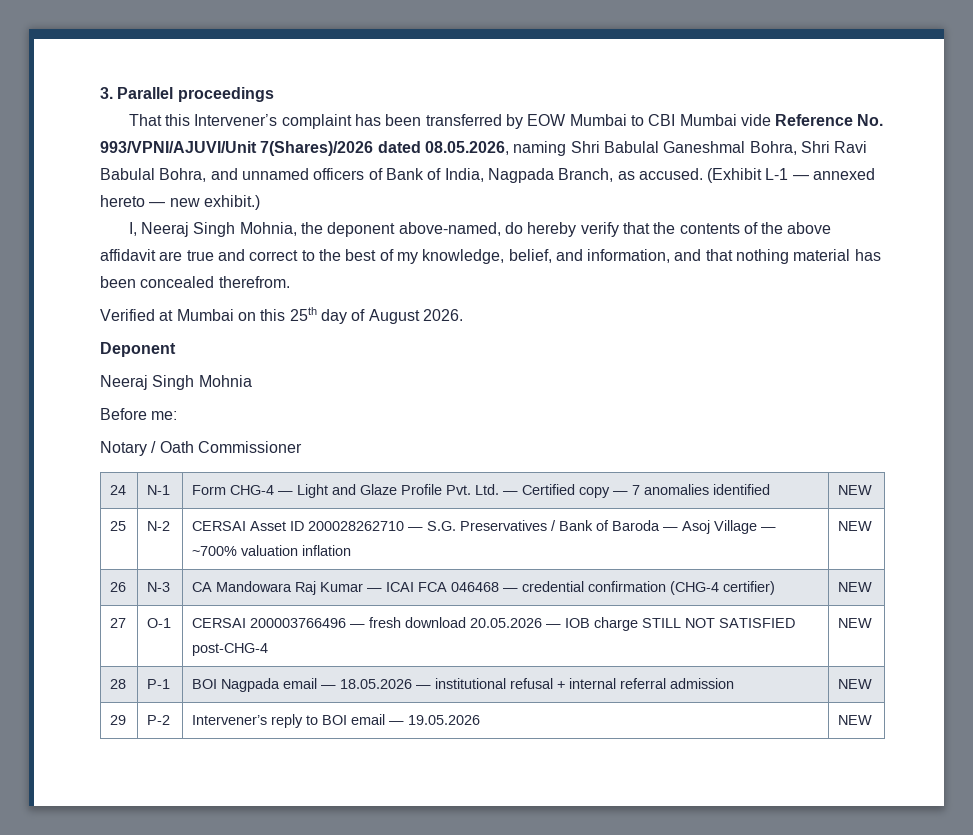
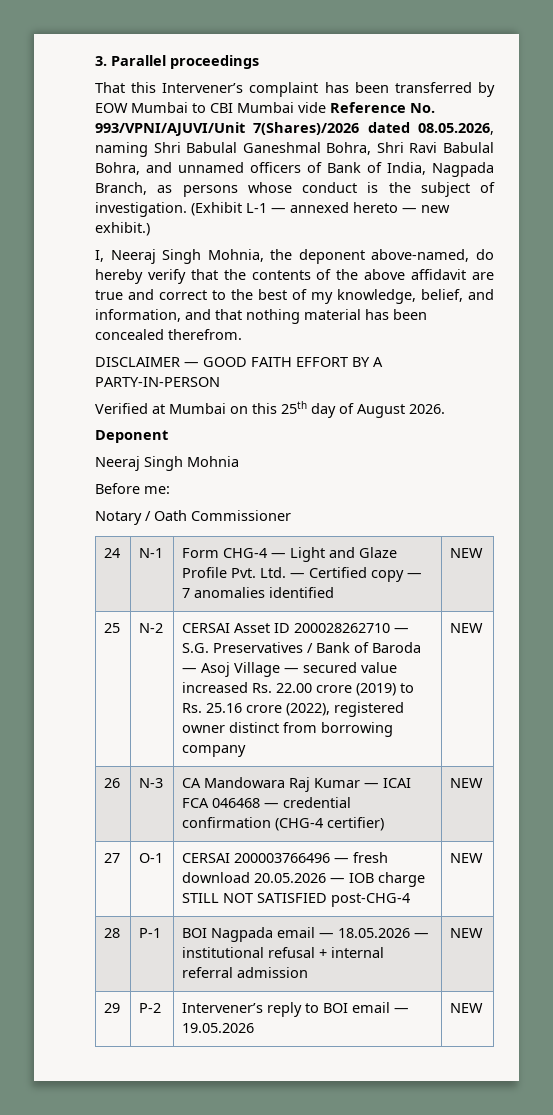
- That this Intervener’s complaint has been transferred by EOW Mumbai to CBI Mumbai vide Reference No. 993/VPNI/AJUVI/Unit 7(Shares)/2026 dated 08.05.2026, naming Shri Babulal Ganeshmal Bohra, Shri Ravi Babulal Bohra, and unnamed officers of Bank of India, Nagpada Branch, as accused.
+ That this Intervener’s complaint has been transferred by EOW Mumbai to CBI Mumbai vide Reference No. 993/VPNI/AJUVI/Unit 7(Shares)/2026 dated 08.05.2026, naming Shri Babulal Ganeshmal Bohra, Shri Ravi Babulal Bohra, and unnamed officers of Bank of India, Nagpada Branch, as persons whose conduct is the subject of investigation.
+ DISCLAIMER — GOOD FAITH EFFORT BY A PARTY-IN-PERSON
- 25 | N-2 | CERSAI Asset ID 200028262710 — S.G. Preservatives / Bank of Baroda — Asoj Village — ~700% valuation inflation | NEW
+ 25 | N-2 | CERSAI Asset ID 200028262710 — S.G. Preservatives / Bank of Baroda — Asoj Village — secured value increased Rs. 22.00 crore (2019) to Rs. 25.16 crore (2022), registered owner distinct from borrowing company | NEW

